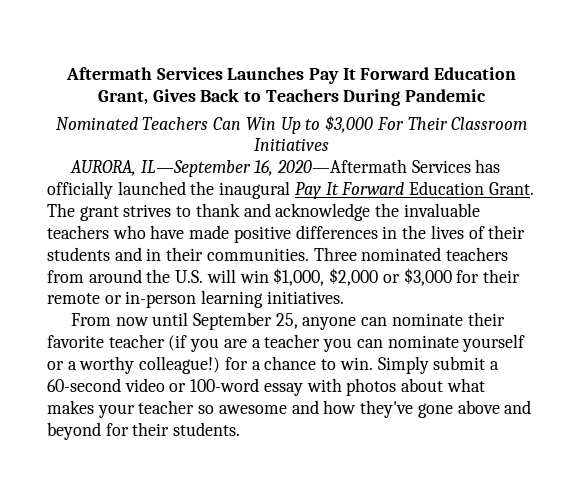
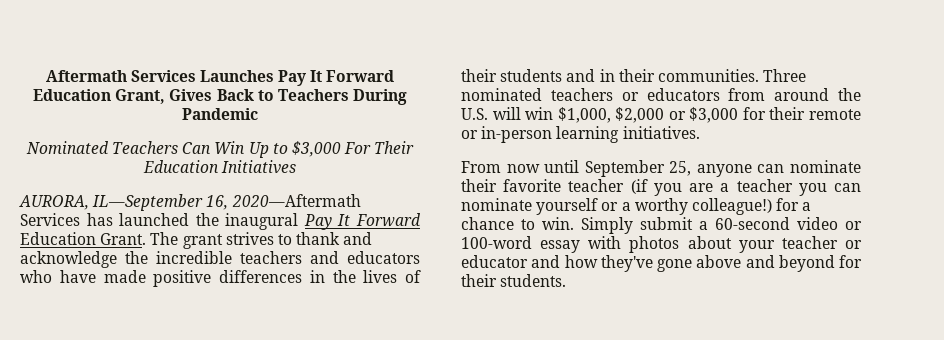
- Nominated Teachers Can Win Up to $3,000 For Their Classroom Initiatives
+ Nominated Teachers Can Win Up to $3,000 For Their Education Initiatives
- AURORA, IL—September 16, 2020—Aftermath Services has officially launched the inaugural Pay It Forward Education Grant.
+ AURORA, IL—September 16, 2020—Aftermath Services has launched the inaugural Pay It Forward Education Grant.
- The grant strives to thank and acknowledge the invaluable teachers who have made positive differences in the lives of their students and in their communities.
+ The grant strives to thank and acknowledge the incredible teachers and educators who have made positive differences in the lives of their students and in their communities.
- Three nominated teachers from around the U.S. will win $1,000, $2,000 or $3,000 for their remote or in-person learning initiatives.
+ Three nominated teachers or educators from around the U.S. will win $1,000, $2,000 or $3,000 for their remote or in-person learning initiatives.
- Simply submit a 60-second video or 100-word essay with photos about what makes your teacher so awesome and how they've gone above and beyond for their students.
+ Simply submit a 60-second video or 100-word essay with photos about your teacher or educator and how they've gone above and beyond for their students.

